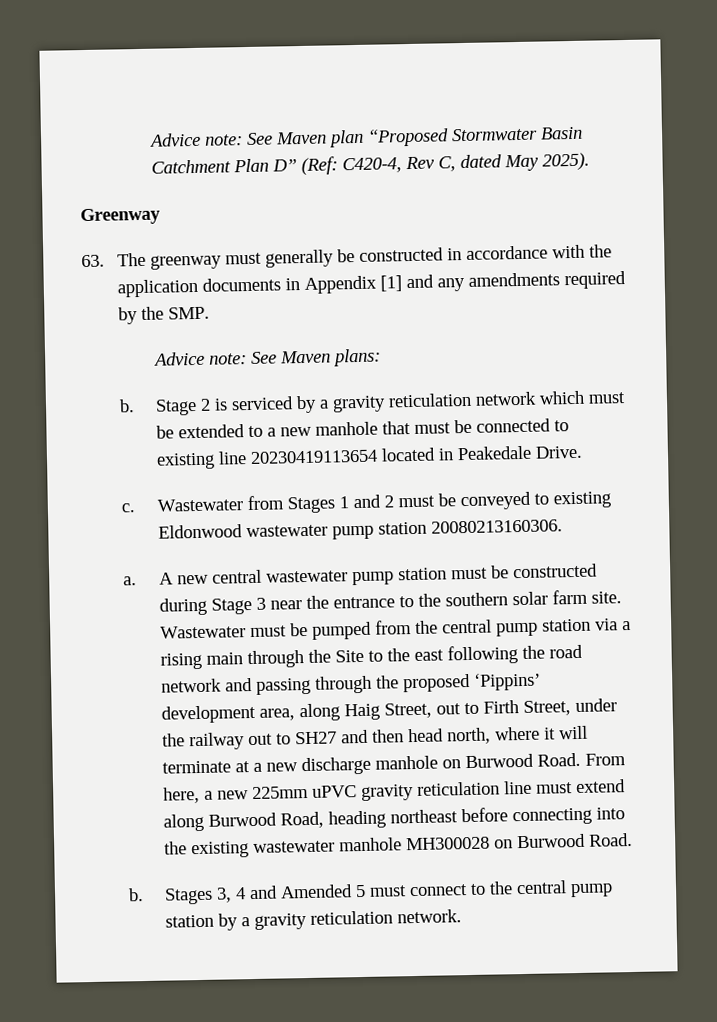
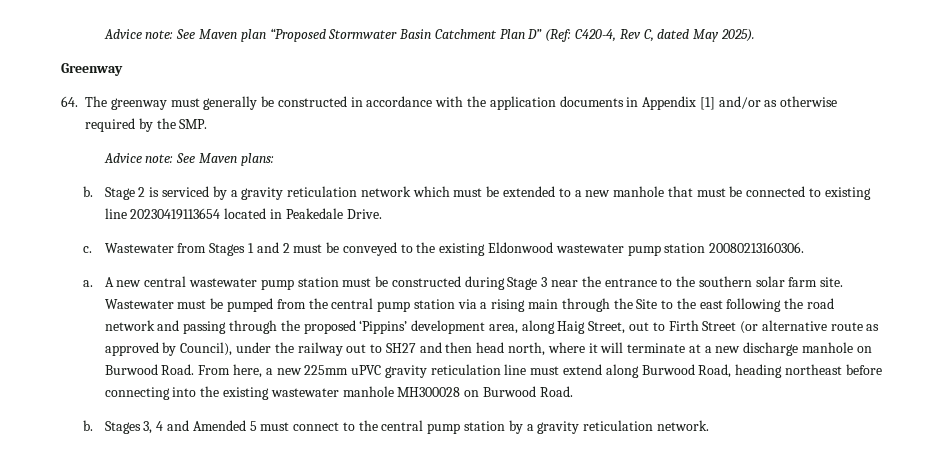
- 63. The greenway must generally be constructed in accordance with the application documents in Appendix [1] and any amendments required by the SMP.
+ 64. The greenway must generally be constructed in accordance with the application documents in Appendix [1] and/or as otherwise required by the SMP.
- Wastewater from Stages 1 and 2 must be conveyed to existing Eldonwood wastewater pump station 20080213160306.
+ Wastewater from Stages 1 and 2 must be conveyed to the existing Eldonwood wastewater pump station 20080213160306.
- Wastewater must be pumped from the central pump station via a rising main through the Site to the east following the road network and passing through the proposed ‘Pippins’ development area, along Haig Street, out to Firth Street, under the railway out to SH27 and then head north, where it will terminate at a new discharge manhole on Burwood Road.
+ Wastewater must be pumped from the central pump station via a rising main through the Site to the east following the road network and passing through the proposed ‘Pippins’ development area, along Haig Street, out to Firth Street (or alternative route as approved by Council), under the railway out to SH27 and then head north, where it will terminate at a new discharge manhole on Burwood Road.

